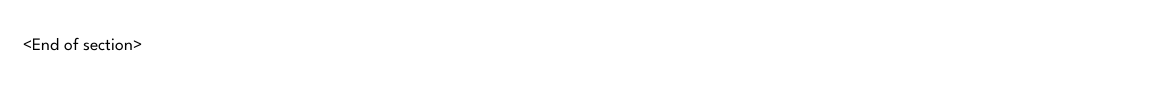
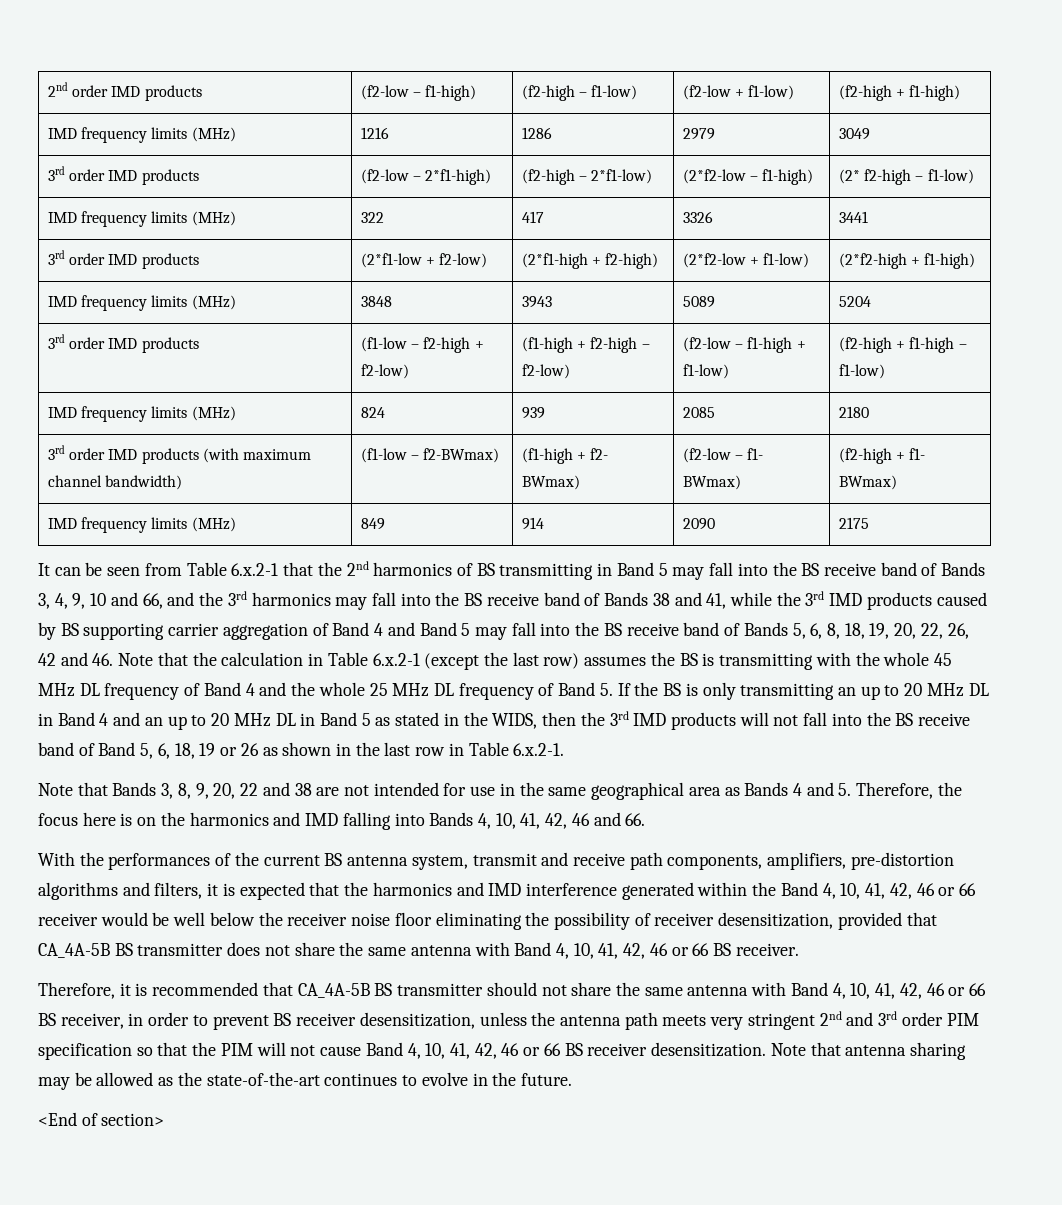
+ 2nd order IMD products | (f2-low – f1-high) | (f2-high – f1-low) | (f2-low + f1-low) | (f2-high + f1-high)
+ IMD frequency limits (MHz) | 1216 | 1286 | 2979 | 3049
+ 3rd order IMD products | (f2-low – 2*f1-high) | (f2-high – 2*f1-low) | (2*f2-low – f1-high) | (2* f2-high – f1-low)
+ IMD frequency limits (MHz) | 322 | 417 | 3326 | 3441
+ 3rd order IMD products | (2*f1-low + f2-low) | (2*f1-high + f2-high) | (2*f2-low + f1-low) | (2*f2-high + f1-high)
+ IMD frequency limits (MHz) | 3848 | 3943 | 5089 | 5204
+ 3rd order IMD products | (f1-low – f2-high + f2-low) | (f1-high + f2-high – f2-low) | (f2-low – f1-high + f1-low) | (f2-high + f1-high – f1-low)
+ IMD frequency limits (MHz) | 824 | 939 | 2085 | 2180
+ 3rd order IMD products (with maximum channel bandwidth) | (f1-low – f2-BWmax) | (f1-high + f2- BWmax) | (f2-low – f1- BWmax) | (f2-high + f1- BWmax)
+ IMD frequency limits (MHz) | 849 | 914 | 2090 | 2175
+ It can be seen from Table 6.x.2-1 that the 2nd harmonics of BS transmitting in Band 5 may fall into the BS receive band of Bands 3, 4, 9, 10 and 66, and the 3rd harmonics may fall into the BS receive band of Bands 38 and 41, while the 3rd IMD products caused by BS supporting carrier aggregation of Band 4 and Band 5 may fall into the BS receive band of Bands 5, 6, 8, 18, 19, 20, 22, 26, 42 and 46. Note that the calculation in Table 6.x.2-1 (except the last row) assumes the BS is transmitting with the whole 45 MHz DL frequency of Band 4 and the whole 25 MHz DL frequency of Band 5. If the BS is only transmitting an up to 20 MHz DL in Band 4 and an up to 20 MHz DL in Band 5 as stated in the WIDS, then the 3rd IMD products will not fall into the BS receive band of Band 5, 6, 18, 19 or 26 as shown in the last row in Table 6.x.2-1.
+ Note that Bands 3, 8, 9, 20, 22 and 38 are not intended for use in the same geographical area as Bands 4 and 5. Therefore, the focus here is on the harmonics and IMD falling into Bands 4, 10, 41, 42, 46 and 66.
+ With the performances of the current BS antenna system, transmit and receive path components, amplifiers, pre-distortion algorithms and filters, it is expected that the harmonics and IMD interference generated within the Band 4, 10, 41, 42, 46 or 66 receiver would be well below the receiver noise floor eliminating the possibility of receiver desensitization, provided that CA_4A-5B BS transmitter does not share the same antenna with Band 4, 10, 41, 42, 46 or 66 BS receiver.
+ Therefore, it is recommended that CA_4A-5B BS transmitter should not share the same antenna with Band 4, 10, 41, 42, 46 or 66 BS receiver, in order to prevent BS receiver desensitization, unless the antenna path meets very stringent 2nd and 3rd order PIM specification so that the PIM will not cause Band 4, 10, 41, 42, 46 or 66 BS receiver desensitization. Note that antenna sharing may be allowed as the state-of-the-art continues to evolve in the future.

